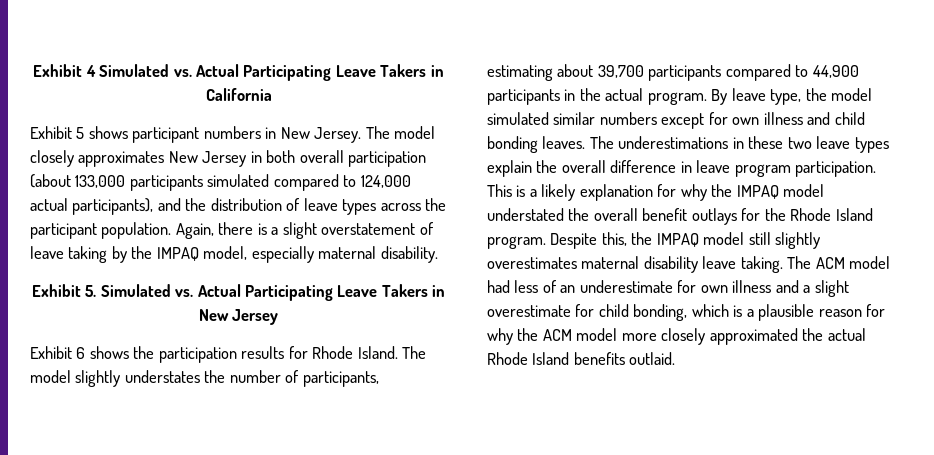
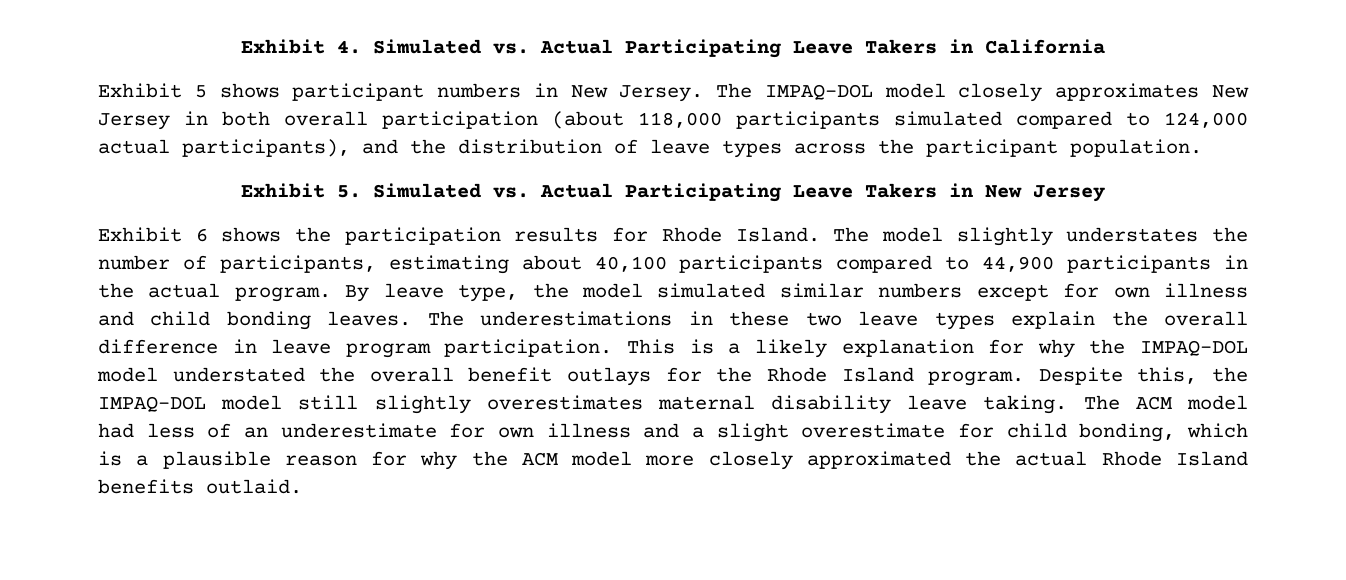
- Exhibit 4 Simulated vs. Actual Participating Leave Takers in California
+ Exhibit 4. Simulated vs. Actual Participating Leave Takers in California
- The model closely approximates New Jersey in both overall participation (about 133,000 participants simulated compared to 124,000 actual participants), and the distribution of leave types across the participant population. Again, there is a slight overstatement of leave taking by the IMPAQ model, especially maternal disability.
+ The IMPAQ-DOL model closely approximates New Jersey in both overall participation (about 118,000 participants simulated compared to 124,000 actual participants), and the distribution of leave types across the participant population.
- The model slightly understates the number of participants, estimating about 39,700 participants compared to 44,900 participants in the actual program.
+ The model slightly understates the number of participants, estimating about 40,100 participants compared to 44,900 participants in the actual program.
- This is a likely explanation for why the IMPAQ model understated the overall benefit outlays for the Rhode Island program.
+ This is a likely explanation for why the IMPAQ-DOL model understated the overall benefit outlays for the Rhode Island program.
- Despite this, the IMPAQ model still slightly overestimates maternal disability leave taking.
+ Despite this, the IMPAQ-DOL model still slightly overestimates maternal disability leave taking.

